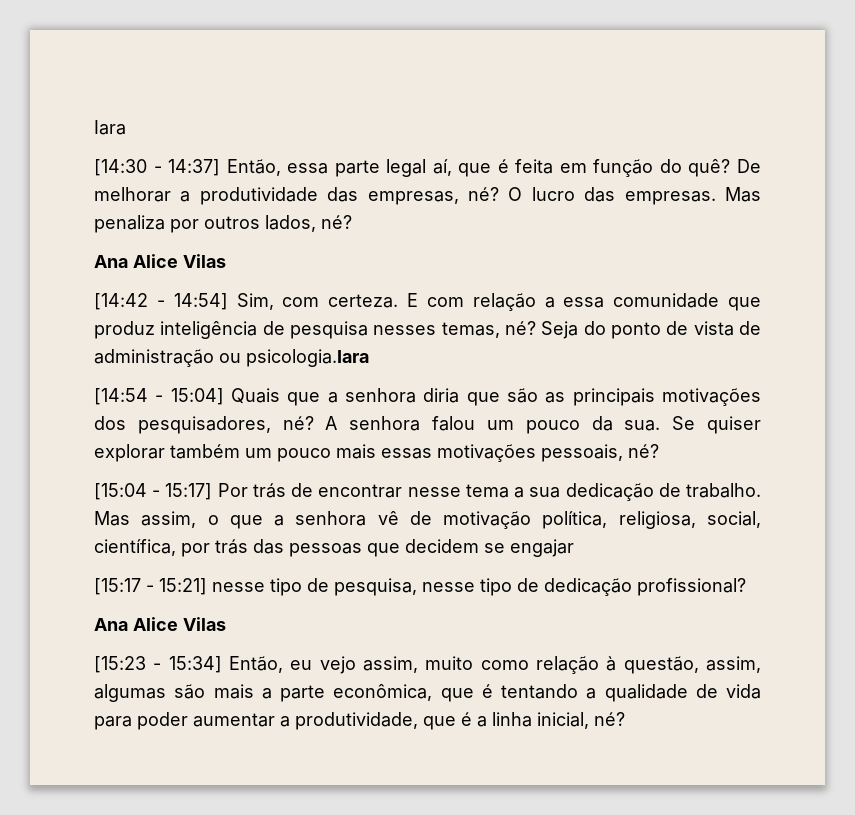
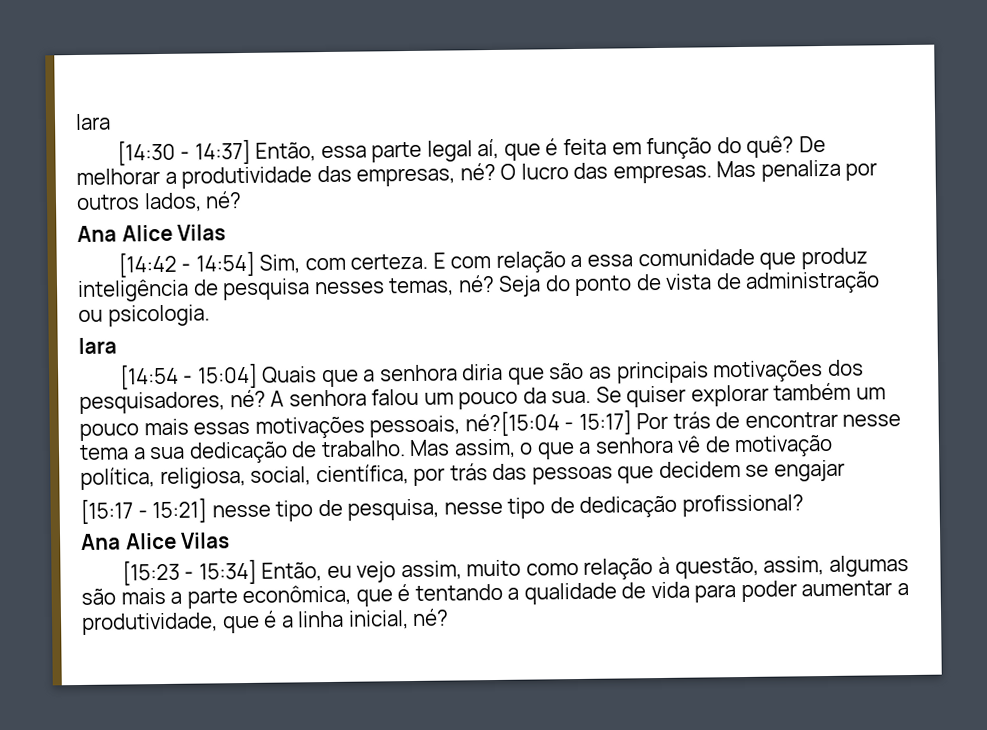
- Seja do ponto de vista de administração ou psicologia.Iara
+ Seja do ponto de vista de administração ou psicologia.
+ Iara
- Se quiser explorar também um pouco mais essas motivações pessoais, né?
- [15:04 - 15:17] Por trás de encontrar nesse tema a sua dedicação de trabalho.
+ Se quiser explorar também um pouco mais essas motivações pessoais, né?[15:04 - 15:17] Por trás de encontrar nesse tema a sua dedicação de trabalho.

